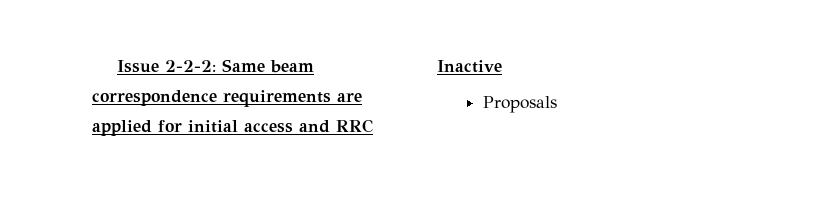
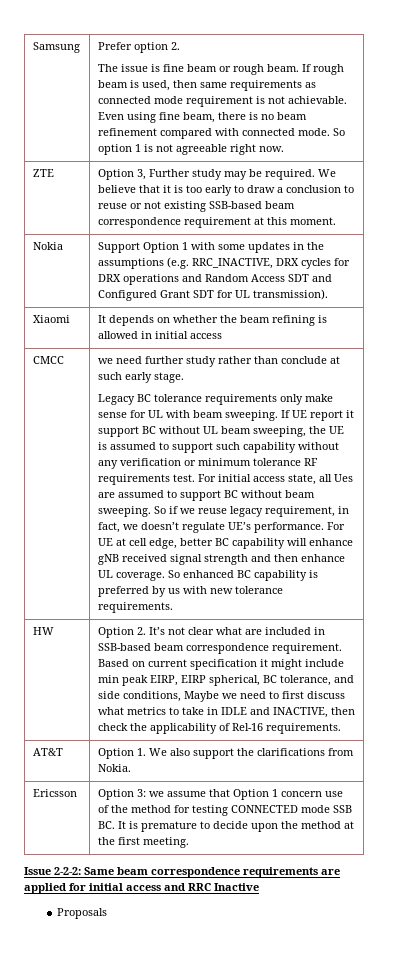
+ Samsung | Prefer option 2.
+ The issue is fine beam or rough beam. If rough beam is used, then same requirements as connected mode requirement is not achievable. Even using fine beam, there is no beam refinement compared with connected mode. So option 1 is not agreeable right now.
+ ZTE | Option 3, Further study may be required. We believe that it is too early to draw a conclusion to reuse or not existing SSB-based beam correspondence requirement at this moment.
+ Nokia | Support Option 1 with some updates in the assumptions (e.g. RRC_INACTIVE, DRX cycles for DRX operations and Random Access SDT and Configured Grant SDT for UL transmission).
+ Xiaomi | It depends on whether the beam refining is allowed in initial access
+ CMCC | we need further study rather than conclude at such early stage.
+ Legacy BC tolerance requirements only make sense for UL with beam sweeping. If UE report it support BC without UL beam sweeping, the UE is assumed to support such capability without any verification or minimum tolerance RF requirements test. For initial access state, all Ues are assumed to support BC without beam sweeping. So if we reuse legacy requirement, in fact, we doesn’t regulate UE’s performance. For UE at cell edge, better BC capability will enhance gNB received signal strength and then enhance UL coverage. So enhanced BC capability is preferred by us with new tolerance requirements.
+ HW | Option 2. It’s not clear what are included in SSB-based beam correspondence requirement. Based on current specification it might include min peak EIRP, EIRP spherical, BC tolerance, and side conditions, Maybe we need to first discuss what metrics to take in IDLE and INACTIVE, then check the applicability of Rel-16 requirements.
+ AT&T | Option 1. We also support the clarifications from Nokia.
+ Ericsson | Option 3: we assume that Option 1 concern use of the method for testing CONNECTED mode SSB BC. It is premature to decide upon the method at the first meeting.

